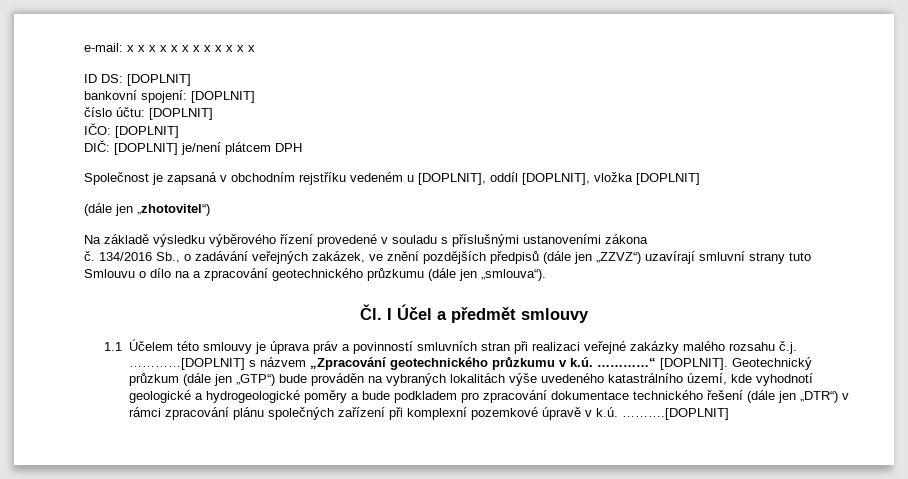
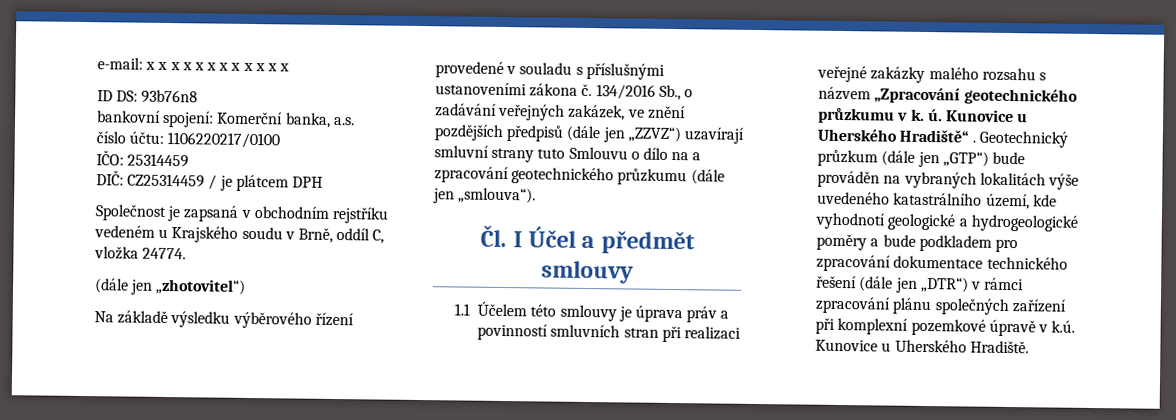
- ID DS: [DOPLNIT]
+ ID DS: 93b76n8
- bankovní spojení: [DOPLNIT]
+ bankovní spojení: Komerční banka, a.s.
- číslo účtu: [DOPLNIT]
+ číslo účtu: 1106220217/0100
- IČO: [DOPLNIT]
+ IČO: 25314459
- DIČ: [DOPLNIT] je/není plátcem DPH
+ DIČ: CZ25314459 / je plátcem DPH
- Společnost je zapsaná v obchodním rejstříku vedeném u [DOPLNIT], oddíl [DOPLNIT], vložka [DOPLNIT]
+ Společnost je zapsaná v obchodním rejstříku vedeném u Krajského soudu v Brně, oddíl C, vložka 24774.
- Na základě výsledku výběrového řízení provedené v souladu s příslušnými ustanoveními zákona
- č.
+ Na základě výsledku výběrového řízení provedené v souladu s příslušnými ustanoveními zákona č.
- 1.1 Účelem této smlouvy je úprava práv a povinností smluvních stran při realizaci veřejné zakázky malého rozsahu č.j. …………[DOPLNIT] s názvem „Zpracování geotechnického průzkumu v k.ú. …………“ [DOPLNIT].
+ 1.1 Účelem této smlouvy je úprava práv a povinností smluvních stran při realizaci veřejné zakázky malého rozsahu s názvem „Zpracování geotechnického průzkumu v k. ú. Kunovice u Uherského Hradiště“ .
- Geotechnický průzkum (dále jen „GTP“) bude prováděn na vybraných lokalitách výše uvedeného katastrálního území, kde vyhodnotí geologické a hydrogeologické poměry a bude podkladem pro zpracování dokumentace technického řešení (dále jen „DTR“) v rámci zpracování plánu společných zařízení při komplexní pozemkové úpravě v k.ú. ……….[DOPLNIT]
+ Geotechnický průzkum (dále jen „GTP“) bude prováděn na vybraných lokalitách výše uvedeného katastrálního území, kde vyhodnotí geologické a hydrogeologické poměry a bude podkladem pro zpracování dokumentace technického řešení (dále jen „DTR“) v rámci zpracování plánu společných zařízení při komplexní pozemkové úpravě v k.ú. Kunovice u Uherského Hradiště.

